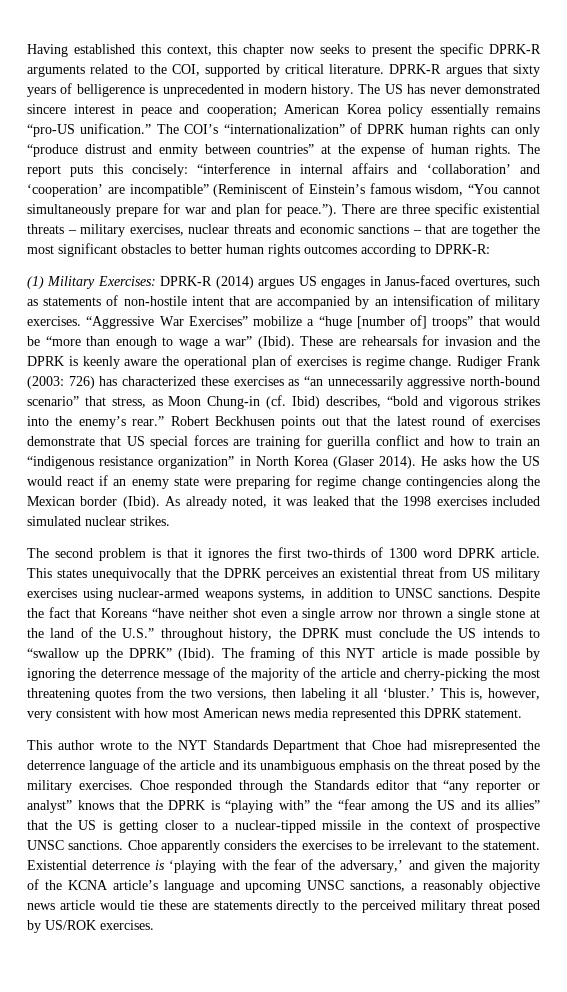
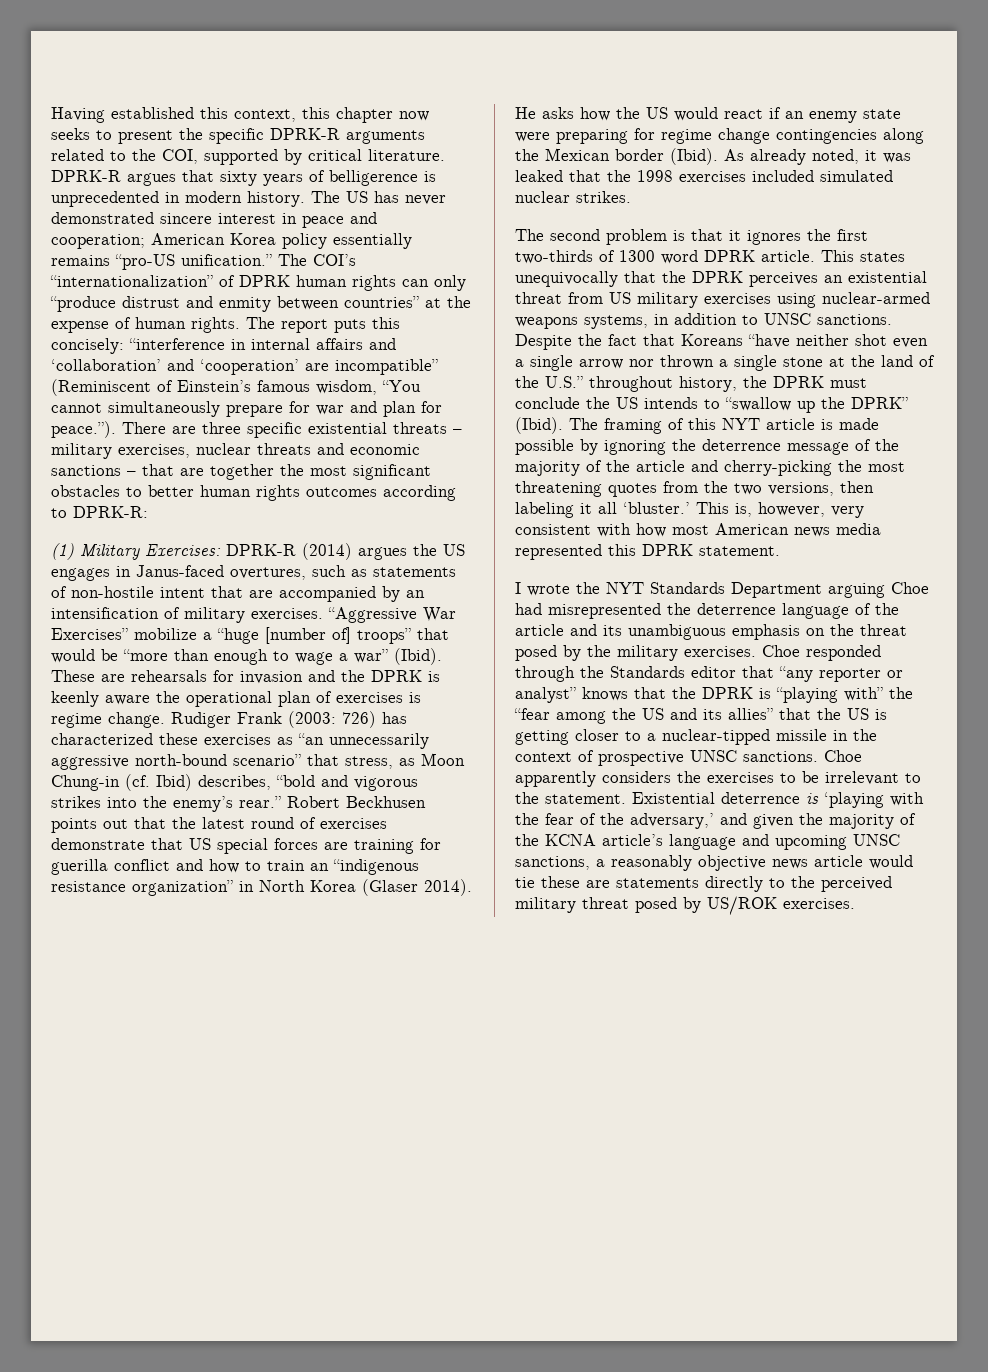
- (1) Military Exercises: DPRK-R (2014) argues US engages in Janus-faced overtures, such as statements of non-hostile intent that are accompanied by an intensification of military exercises.
+ (1) Military Exercises: DPRK-R (2014) argues the US engages in Janus-faced overtures, such as statements of non-hostile intent that are accompanied by an intensification of military exercises.
- This author wrote to the NYT Standards Department that Choe had misrepresented the deterrence language of the article and its unambiguous emphasis on the threat posed by the military exercises.
+ I wrote the NYT Standards Department arguing Choe had misrepresented the deterrence language of the article and its unambiguous emphasis on the threat posed by the military exercises.

